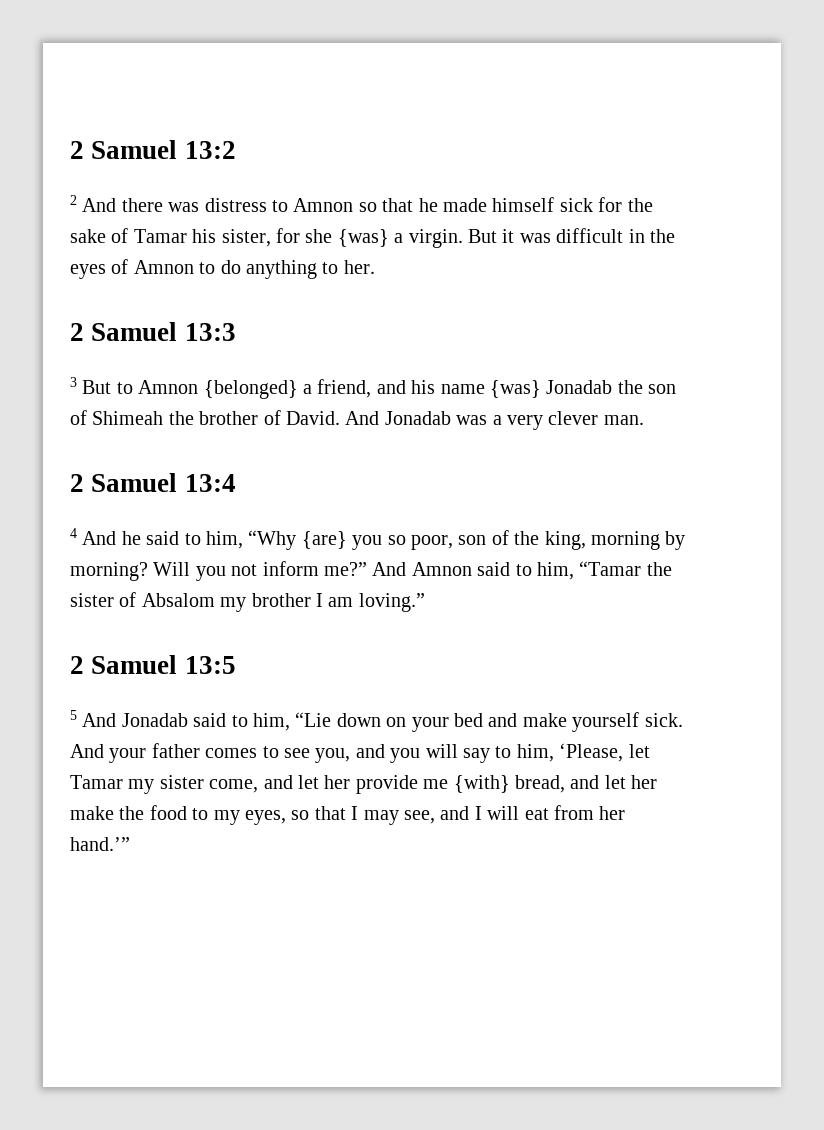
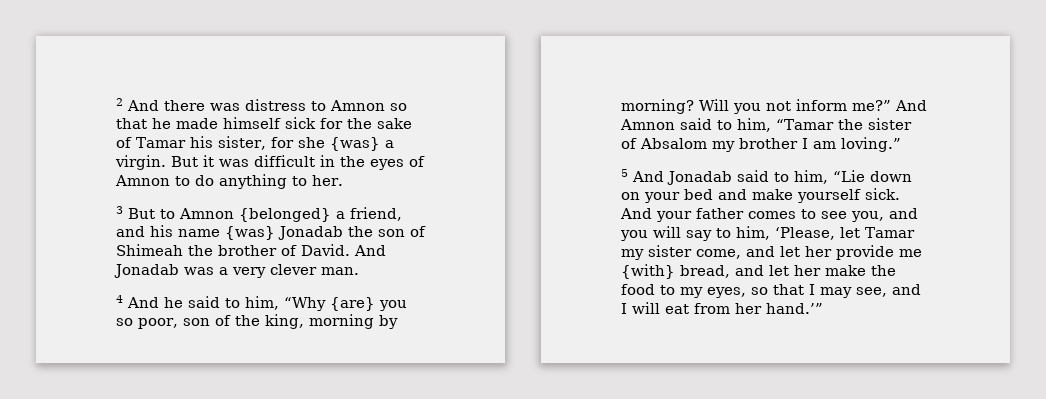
- 2 Samuel 13:2
- 2 Samuel 13:3
- 2 Samuel 13:4
- 2 Samuel 13:5

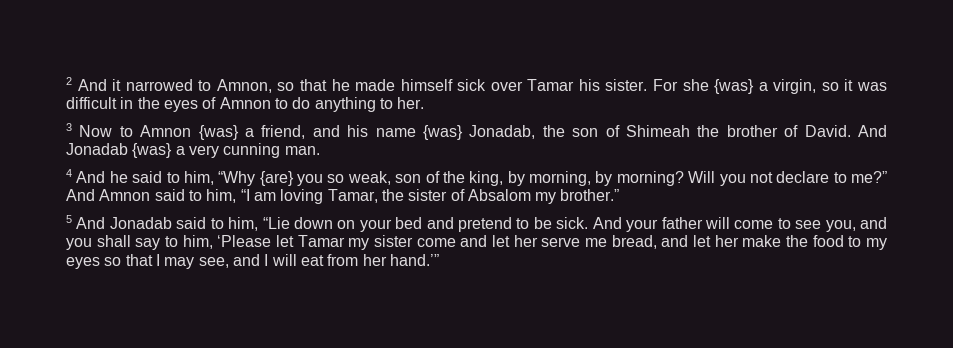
- 2 And there was distress to Amnon so that he made himself sick for the sake of Tamar his sister, for she {was} a virgin. But it was difficult in the eyes of Amnon to do anything to her.
+ 2 And it narrowed to Amnon, so that he made himself sick over Tamar his sister. For she {was} a virgin, so it was difficult in the eyes of Amnon to do anything to her.
- 3 But to Amnon {belonged} a friend, and his name {was} Jonadab the son of Shimeah the brother of David.
+ 3 Now to Amnon {was} a friend, and his name {was} Jonadab, the son of Shimeah the brother of David.
- And Jonadab was a very clever man.
+ And Jonadab {was} a very cunning man.
- 4 And he said to him, “Why {are} you so poor, son of the king, morning by morning?
+ 4 And he said to him, “Why {are} you so weak, son of the king, by morning, by morning?
- Will you not inform me?”
+ Will you not declare to me?”
- And Amnon said to him, “Tamar the sister of Absalom my brother I am loving.”
+ And Amnon said to him, “I am loving Tamar, the sister of Absalom my brother.”
- 5 And Jonadab said to him, “Lie down on your bed and make yourself sick.
+ 5 And Jonadab said to him, “Lie down on your bed and pretend to be sick.
- And your father comes to see you, and you will say to him, ‘Please, let Tamar my sister come, and let her provide me {with} bread, and let her make the food to my eyes, so that I may see, and I will eat from her hand.’”
+ And your father will come to see you, and you shall say to him, ‘Please let Tamar my sister come and let her serve me bread, and let her make the food to my eyes so that I may see, and I will eat from her hand.’”

